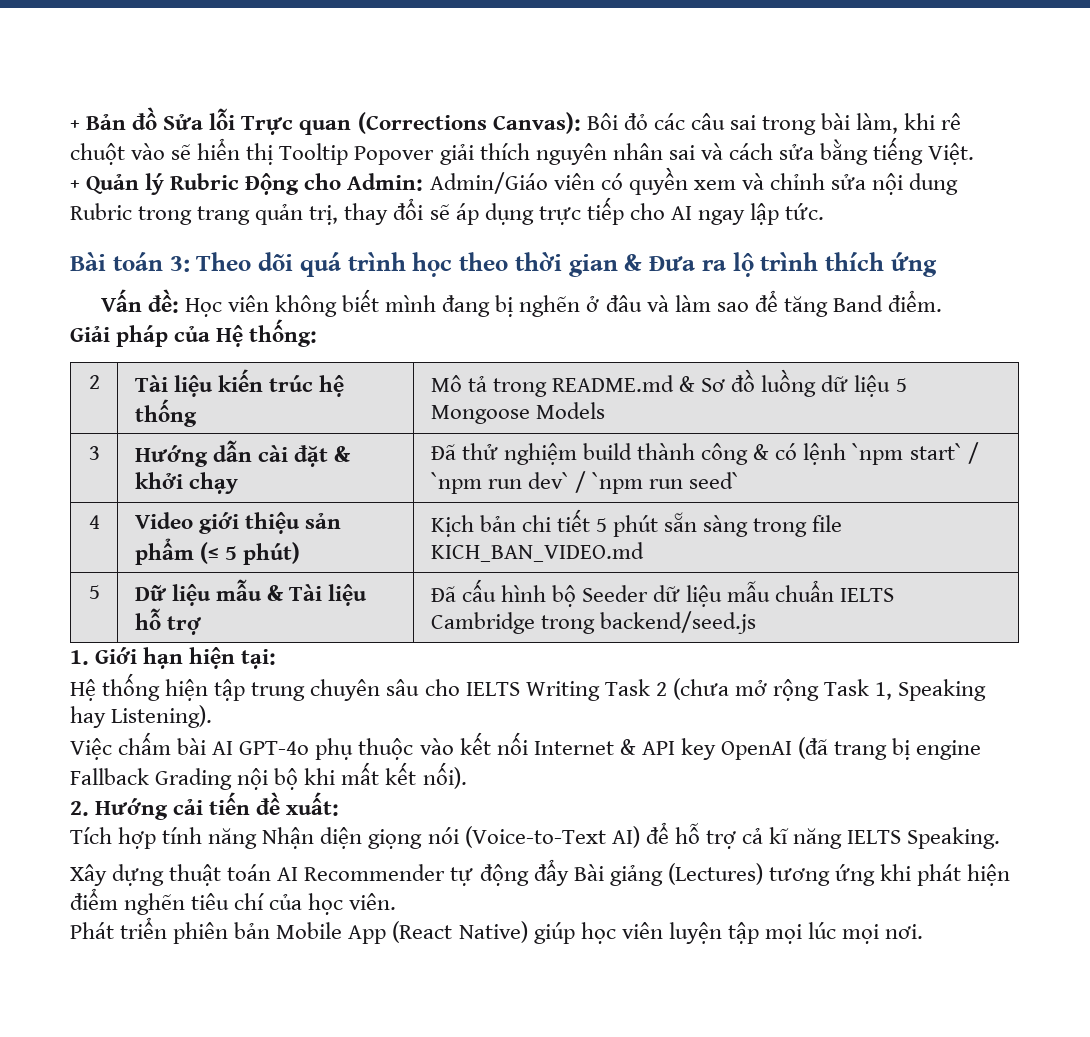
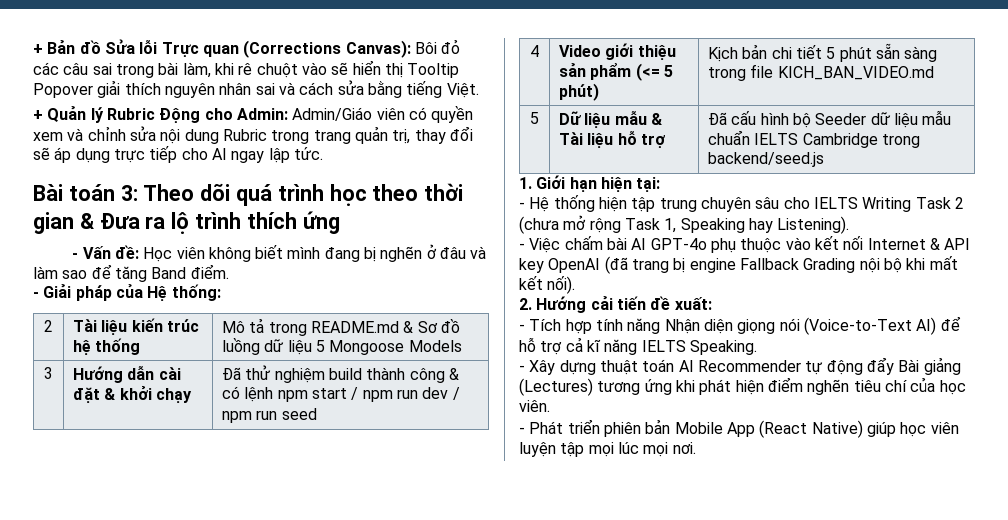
- Vấn đề: Học viên không biết mình đang bị nghẽn ở đâu và làm sao để tăng Band điểm.
+ - Vấn đề: Học viên không biết mình đang bị nghẽn ở đâu và làm sao để tăng Band điểm.
- Giải pháp của Hệ thống:
+ - Giải pháp của Hệ thống:
- 3 | Hướng dẫn cài đặt & khởi chạy | Đã thử nghiệm build thành công & có lệnh `npm start` / `npm run dev` / `npm run seed`
+ 3 | Hướng dẫn cài đặt & khởi chạy | Đã thử nghiệm build thành công & có lệnh npm start / npm run dev / npm run seed
- 4 | Video giới thiệu sản phẩm (≤ 5 phút) | Kịch bản chi tiết 5 phút sẵn sàng trong file KICH_BAN_VIDEO.md
+ 4 | Video giới thiệu sản phẩm (<= 5 phút) | Kịch bản chi tiết 5 phút sẵn sàng trong file KICH_BAN_VIDEO.md
- Hệ thống hiện tập trung chuyên sâu cho IELTS Writing Task 2 (chưa mở rộng Task 1, Speaking hay Listening).
+ - Hệ thống hiện tập trung chuyên sâu cho IELTS Writing Task 2 (chưa mở rộng Task 1, Speaking hay Listening).
- Việc chấm bài AI GPT-4o phụ thuộc vào kết nối Internet & API key OpenAI (đã trang bị engine Fallback Grading nội bộ khi mất kết nối).
+ - Việc chấm bài AI GPT-4o phụ thuộc vào kết nối Internet & API key OpenAI (đã trang bị engine Fallback Grading nội bộ khi mất kết nối).
- Tích hợp tính năng Nhận diện giọng nói (Voice-to-Text AI) để hỗ trợ cả kĩ năng IELTS Speaking.
+ - Tích hợp tính năng Nhận diện giọng nói (Voice-to-Text AI) để hỗ trợ cả kĩ năng IELTS Speaking.
- Xây dựng thuật toán AI Recommender tự động đẩy Bài giảng (Lectures) tương ứng khi phát hiện điểm nghẽn tiêu chí của học viên.
+ - Xây dựng thuật toán AI Recommender tự động đẩy Bài giảng (Lectures) tương ứng khi phát hiện điểm nghẽn tiêu chí của học viên.
- Phát triển phiên bản Mobile App (React Native) giúp học viên luyện tập mọi lúc mọi nơi.
+ - Phát triển phiên bản Mobile App (React Native) giúp học viên luyện tập mọi lúc mọi nơi.

